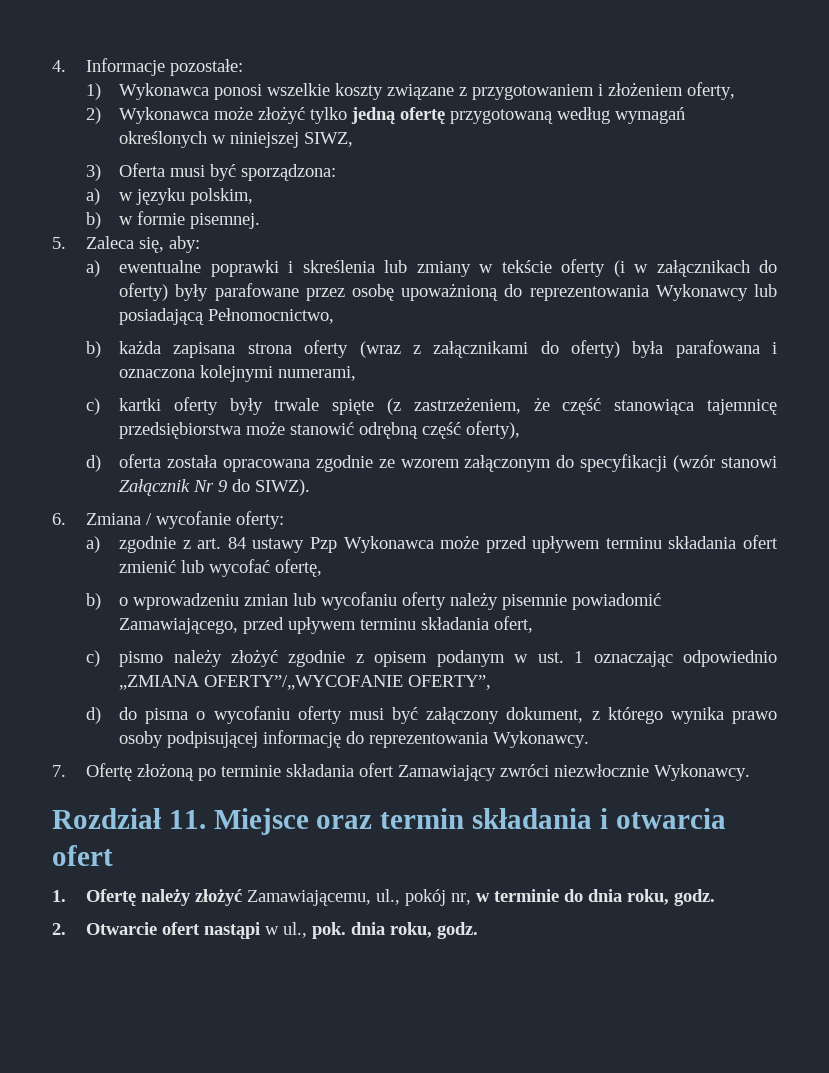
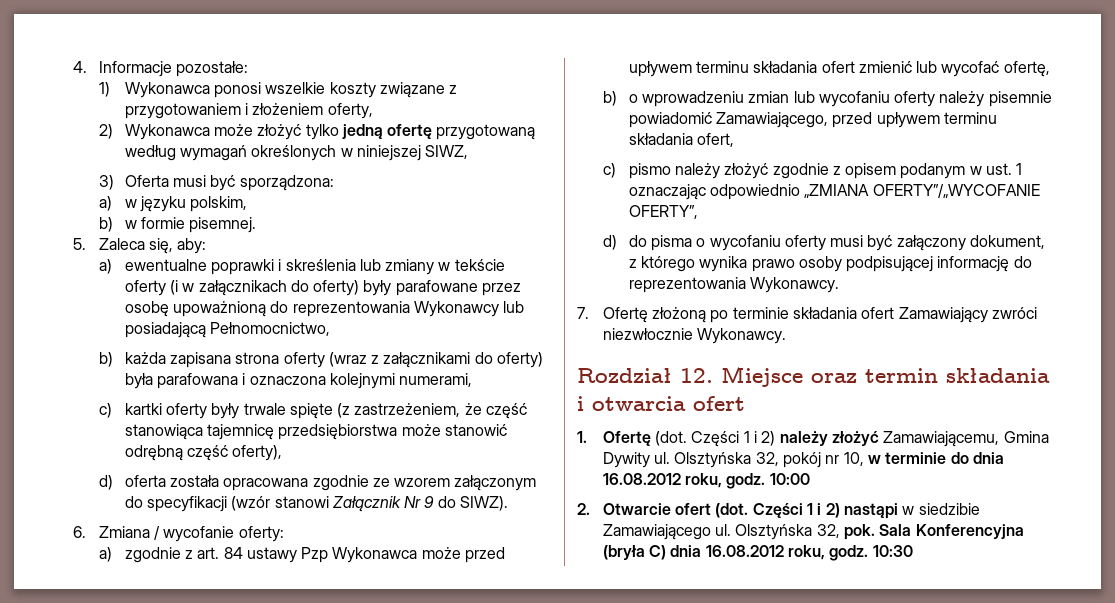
- Rozdział 11. Miejsce oraz termin składania i otwarcia ofert
+ Rozdział 12. Miejsce oraz termin składania i otwarcia ofert
- 1. Ofertę należy złożyć Zamawiającemu, ul., pokój nr, w terminie do dnia roku, godz.
+ 1. Ofertę (dot. Części 1 i 2) należy złożyć Zamawiającemu, Gmina Dywity ul. Olsztyńska 32, pokój nr 10, w terminie do dnia 16.08.2012 roku, godz. 10:00
- 2. Otwarcie ofert nastąpi w ul., pok. dnia roku, godz.
+ 2. Otwarcie ofert (dot. Części 1 i 2) nastąpi w siedzibie Zamawiającego ul. Olsztyńska 32, pok. Sala Konferencyjna (bryła C) dnia 16.08.2012 roku, godz. 10:30

